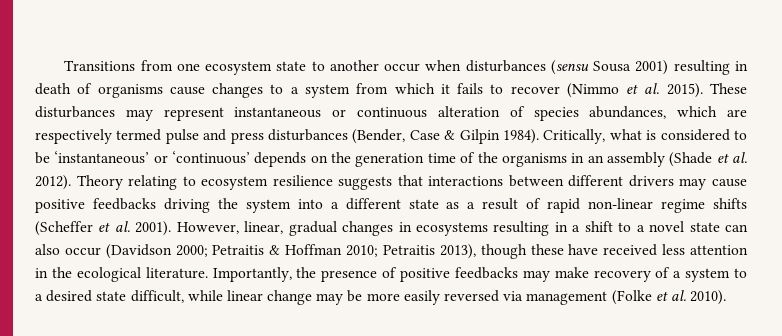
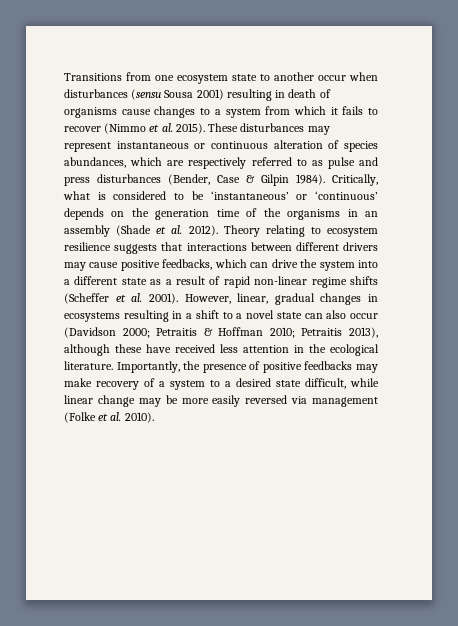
- These disturbances may represent instantaneous or continuous alteration of species abundances, which are respectively termed pulse and press disturbances (Bender, Case & Gilpin 1984).
+ These disturbances may represent instantaneous or continuous alteration of species abundances, which are respectively referred to as pulse and press disturbances (Bender, Case & Gilpin 1984).
- Theory relating to ecosystem resilience suggests that interactions between different drivers may cause positive feedbacks driving the system into a different state as a result of rapid non-linear regime shifts (Scheffer et al. 2001).
+ Theory relating to ecosystem resilience suggests that interactions between different drivers may cause positive feedbacks, which can drive the system into a different state as a result of rapid non-linear regime shifts (Scheffer et al. 2001).
- However, linear, gradual changes in ecosystems resulting in a shift to a novel state can also occur (Davidson 2000; Petraitis & Hoffman 2010; Petraitis 2013), though these have received less attention in the ecological literature.
+ However, linear, gradual changes in ecosystems resulting in a shift to a novel state can also occur (Davidson 2000; Petraitis & Hoffman 2010; Petraitis 2013), although these have received less attention in the ecological literature.

